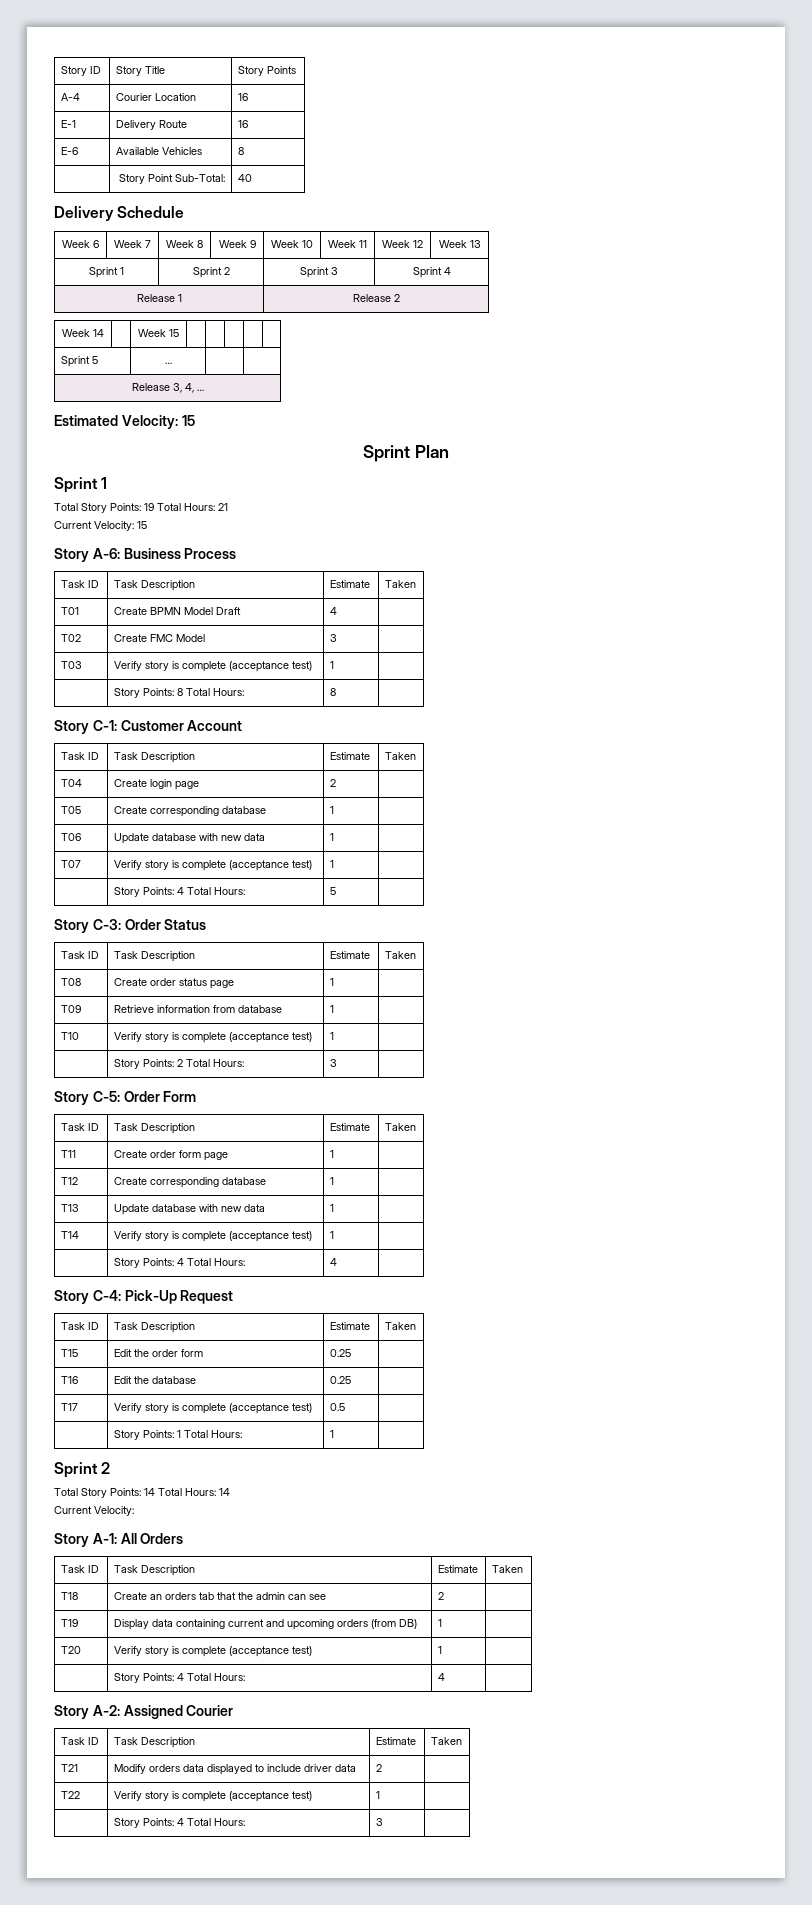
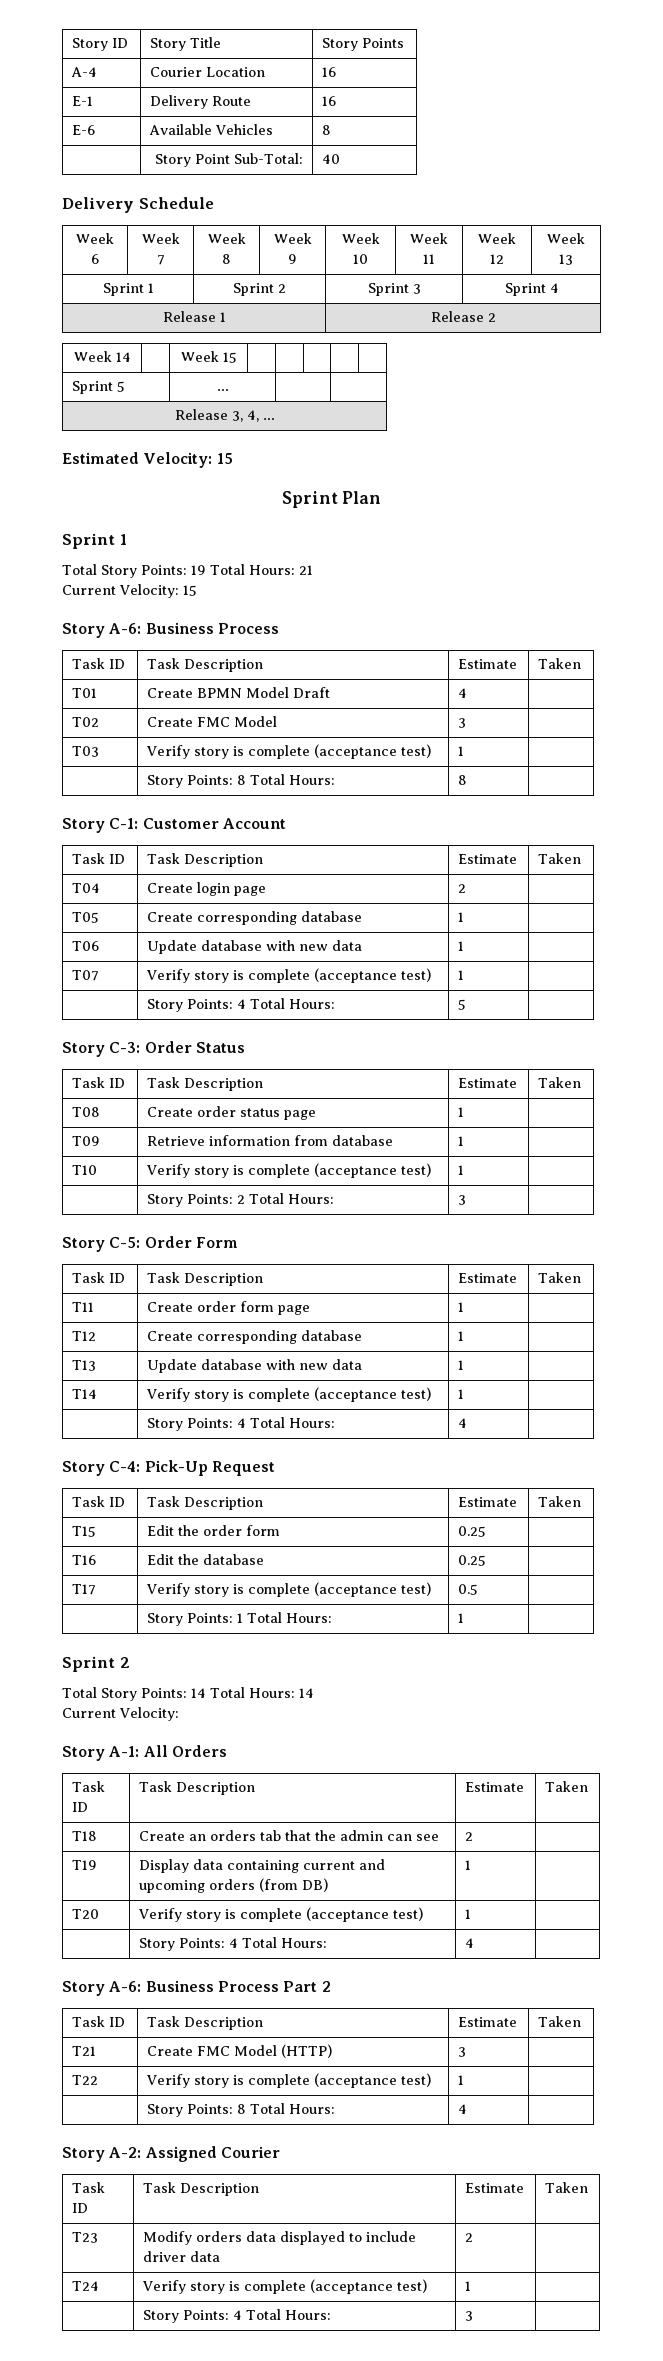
+ Story A-6: Business Process Part 2
+ Task ID | Task Description | Estimate | Taken
+ T21 | Create FMC Model (HTTP) | 3 |
+ T22 | Verify story is complete (acceptance test) | 1 |
+ | Story Points: 8 Total Hours: | 4 |
- T21 | Modify orders data displayed to include driver data | 2 |
+ T23 | Modify orders data displayed to include driver data | 2 |
- T22 | Verify story is complete (acceptance test) | 1 |
+ T24 | Verify story is complete (acceptance test) | 1 |

